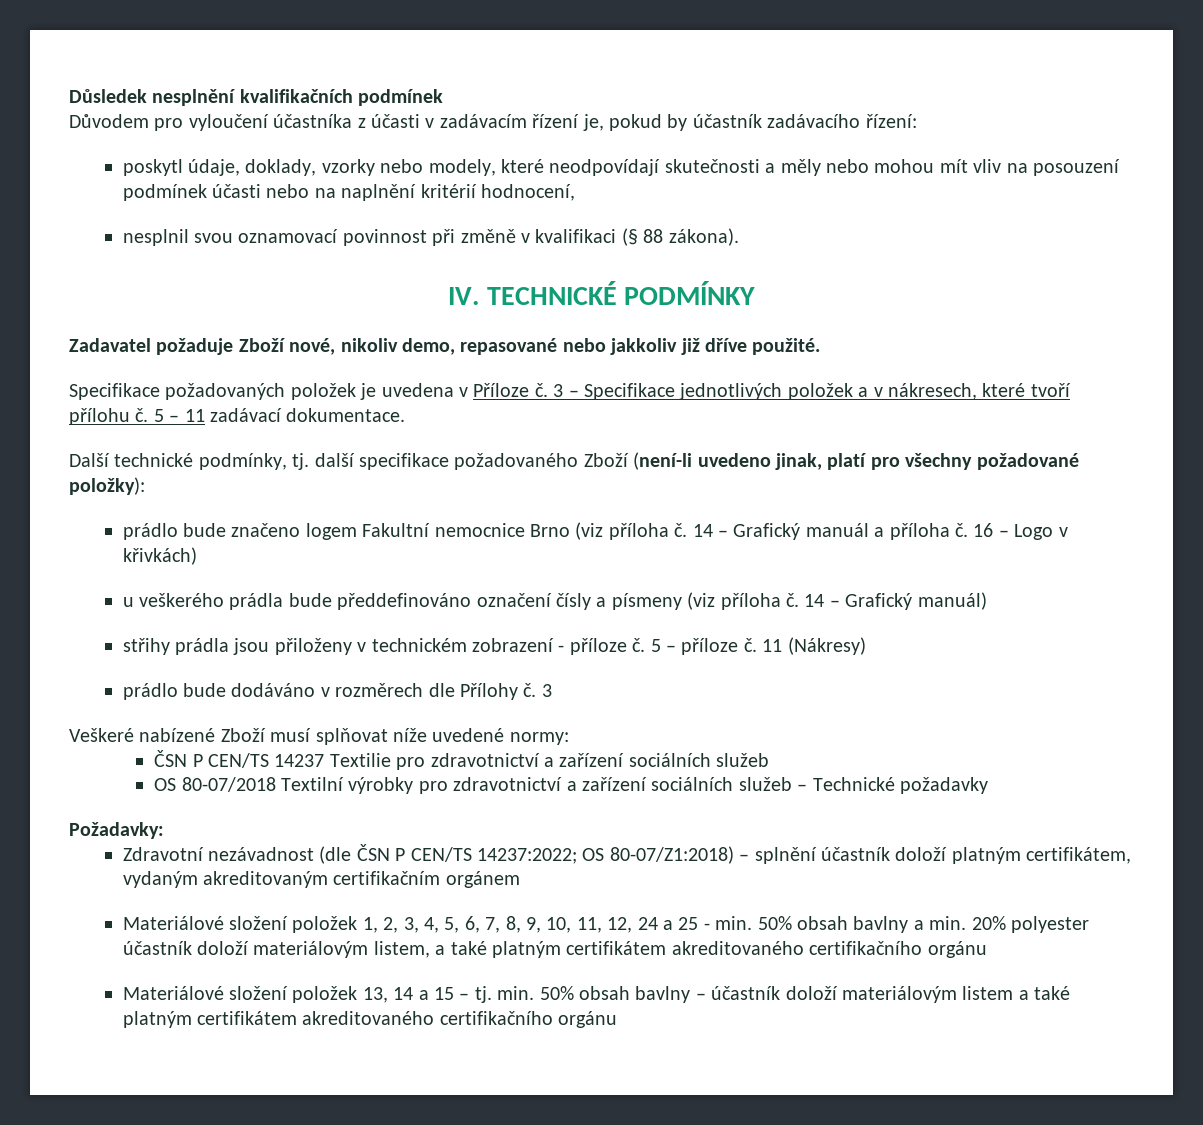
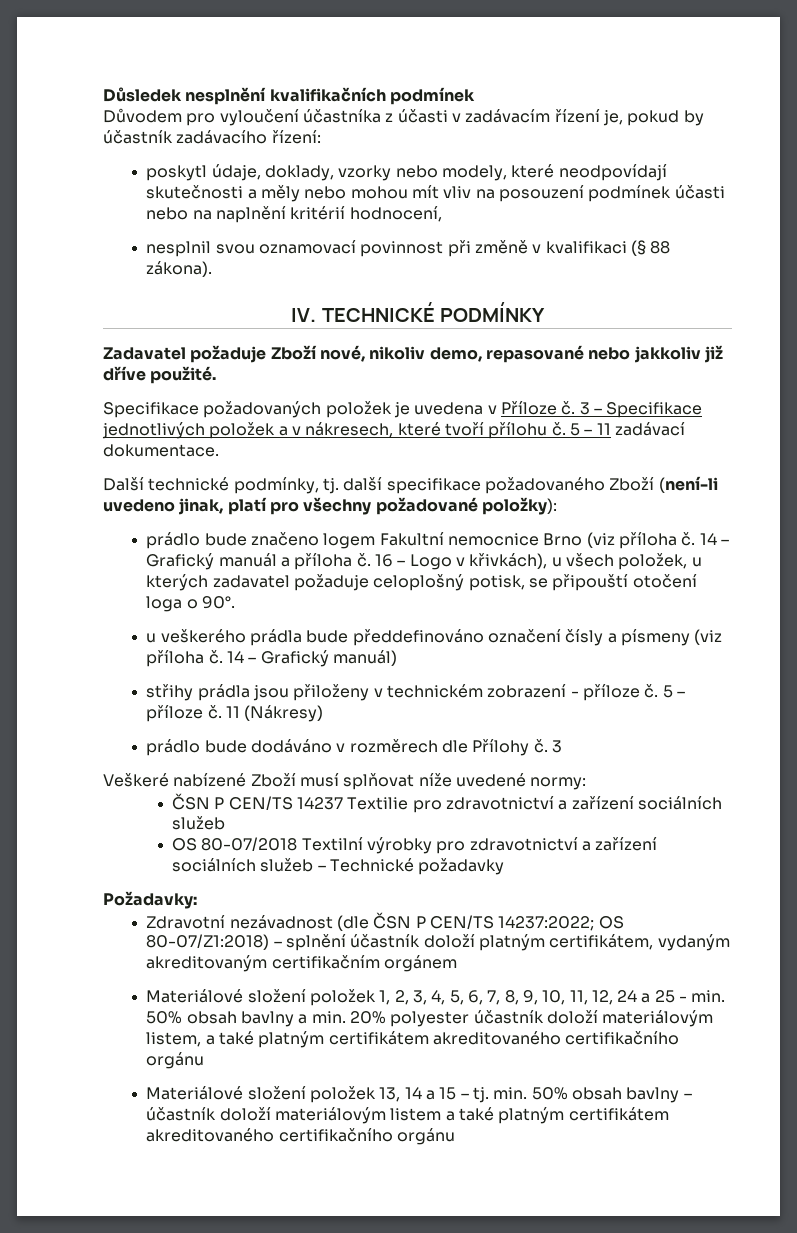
- 16 – Logo v křivkách)
+ 16 – Logo v křivkách), u všech položek, u kterých zadavatel požaduje celoplošný potisk, se připouští otočení loga o 90°.

